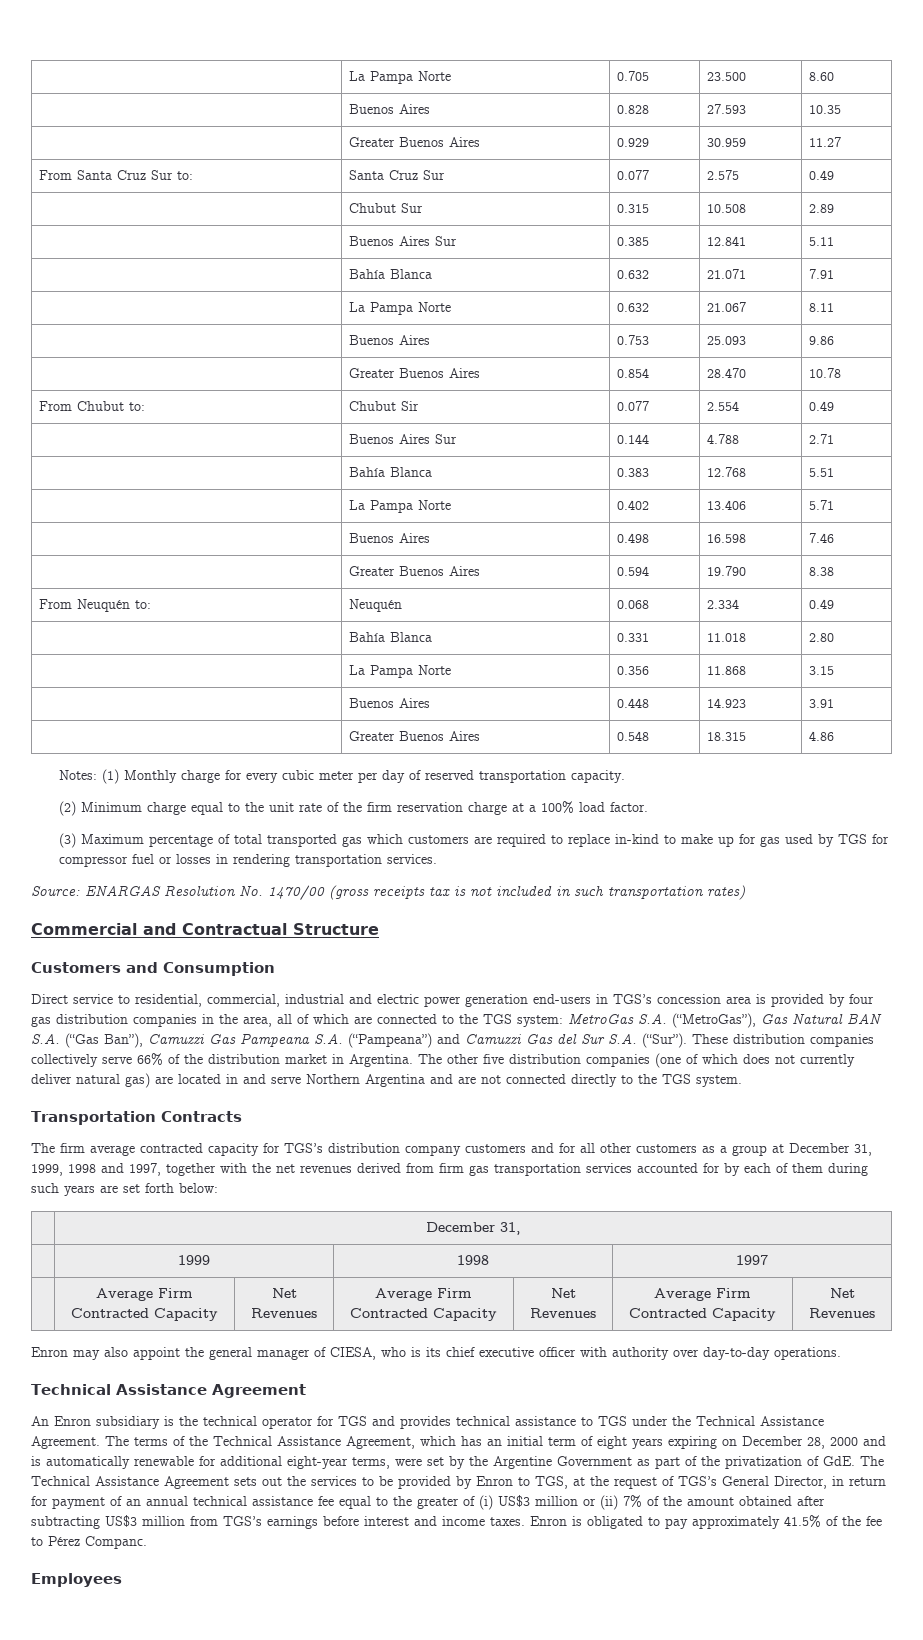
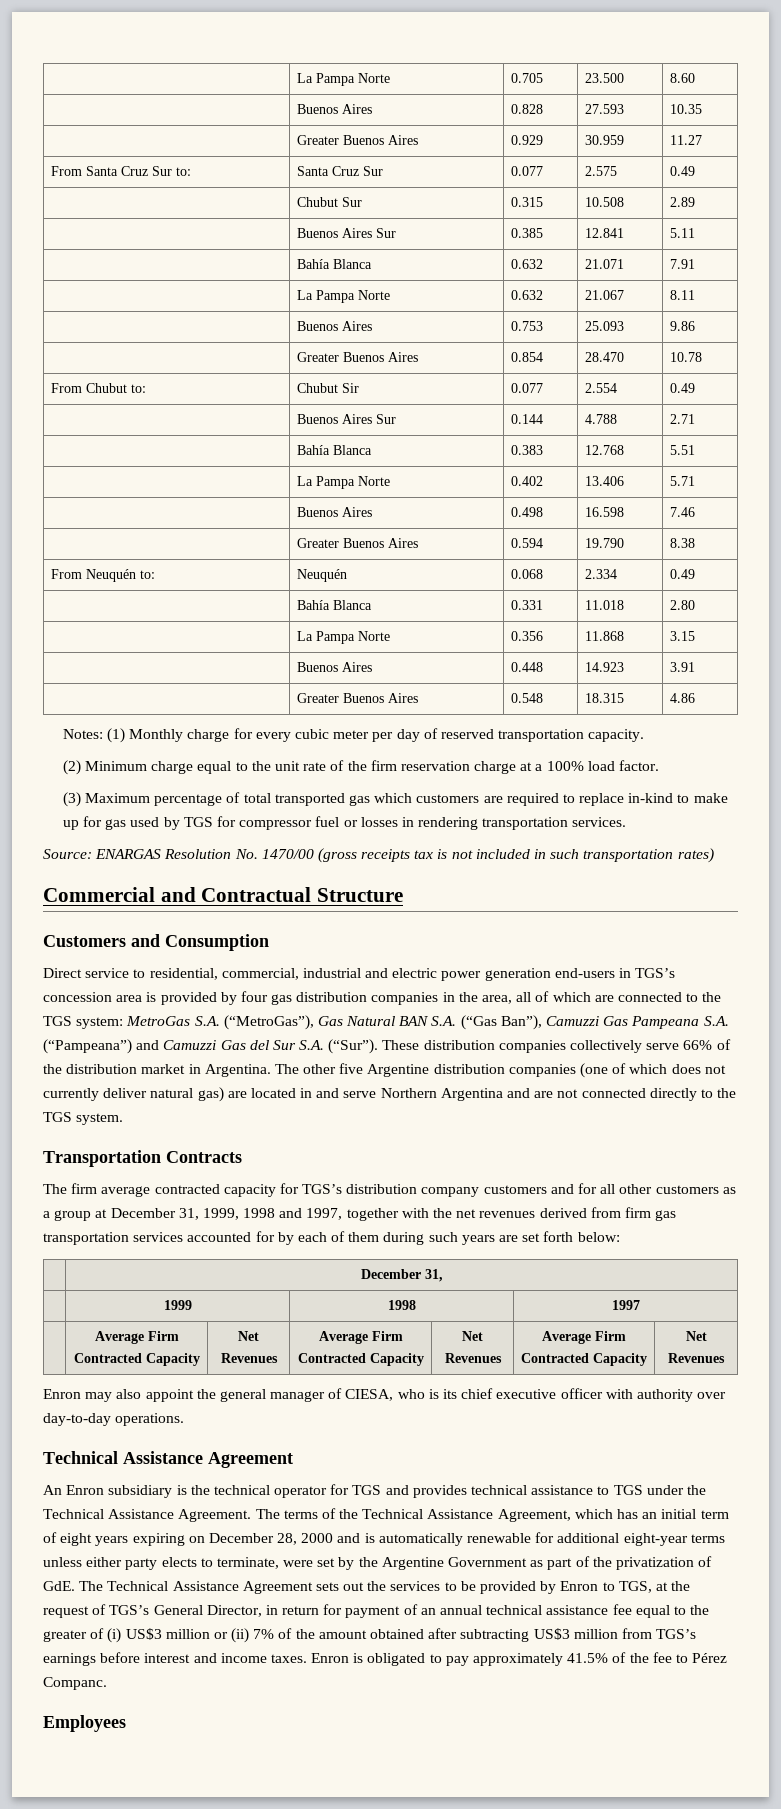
- The other five distribution companies (one of which does not currently deliver natural gas) are located in and serve Northern Argentina and are not connected directly to the TGS system.
+ The other five Argentine distribution companies (one of which does not currently deliver natural gas) are located in and serve Northern Argentina and are not connected directly to the TGS system.
- The terms of the Technical Assistance Agreement, which has an initial term of eight years expiring on December 28, 2000 and is automatically renewable for additional eight-year terms, were set by the Argentine Government as part of the privatization of GdE. The Technical Assistance Agreement sets out the services to be provided by Enron to TGS, at the request of TGS’s General Director, in return for payment of an annual technical assistance fee equal to the greater of (i) US$3 million or (ii) 7% of the amount obtained after subtracting US$3 million from TGS’s earnings before interest and income taxes.
+ The terms of the Technical Assistance Agreement, which has an initial term of eight years expiring on December 28, 2000 and is automatically renewable for additional eight-year terms unless either party elects to terminate, were set by the Argentine Government as part of the privatization of GdE. The Technical Assistance Agreement sets out the services to be provided by Enron to TGS, at the request of TGS’s General Director, in return for payment of an annual technical assistance fee equal to the greater of (i) US$3 million or (ii) 7% of the amount obtained after subtracting US$3 million from TGS’s earnings before interest and income taxes.

